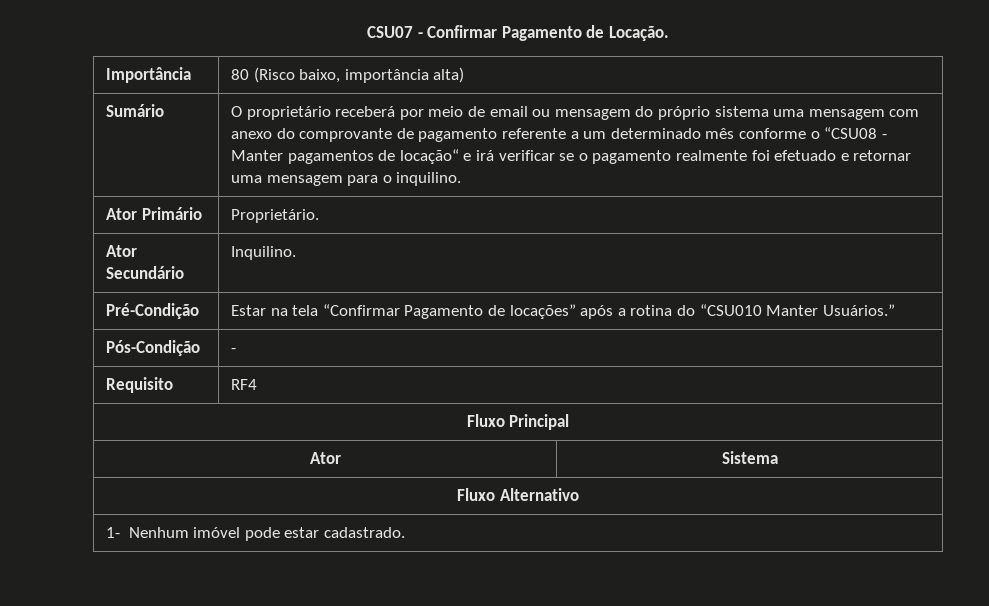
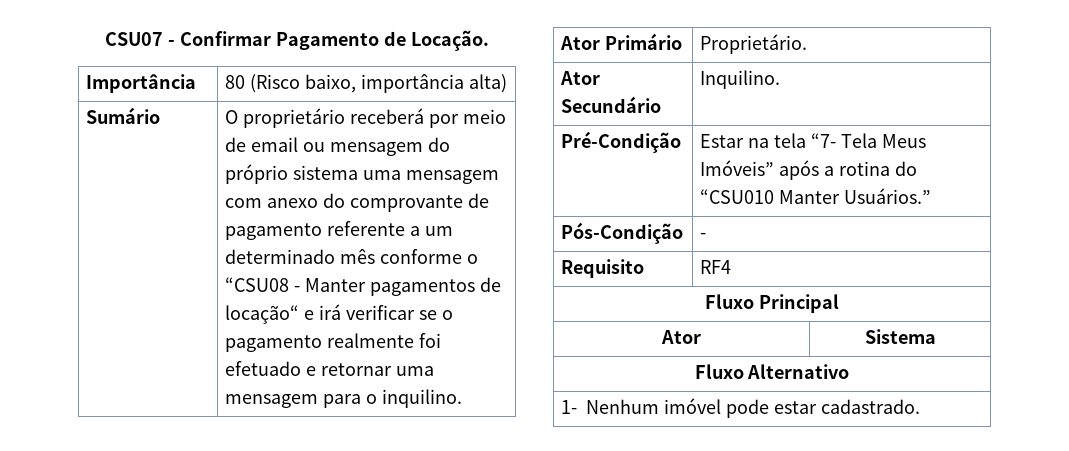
- Pré-Condição | Estar na tela “Confirmar Pagamento de locações” após a rotina do “CSU010 Manter Usuários.”
+ Pré-Condição | Estar na tela “7- Tela Meus Imóveis” após a rotina do “CSU010 Manter Usuários.”

